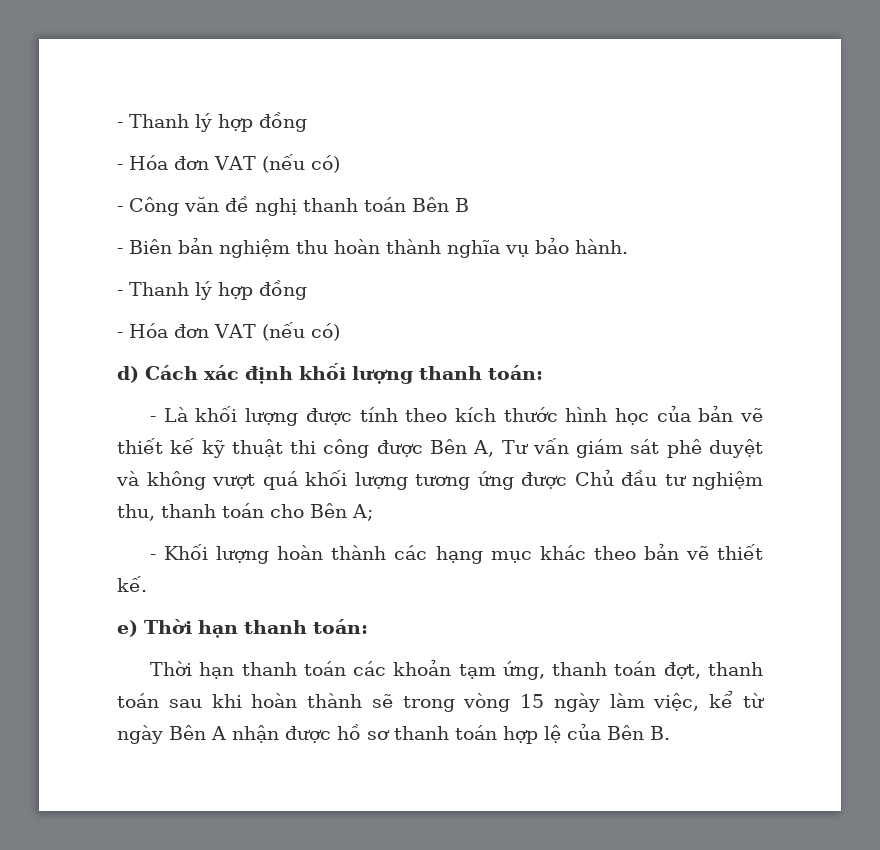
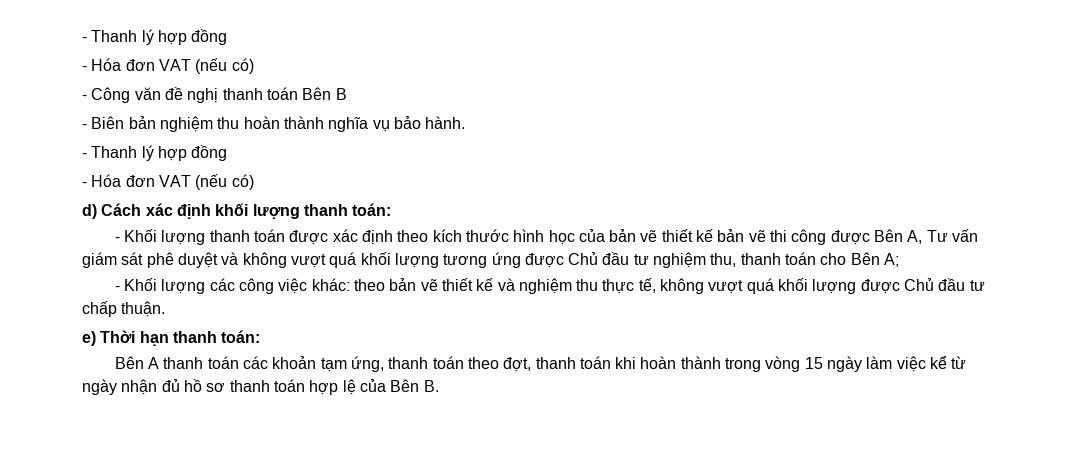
- - Là khối lượng được tính theo kích thước hình học của bản vẽ thiết kế kỹ thuật thi công được Bên A, Tư vấn giám sát phê duyệt và không vượt quá khối lượng tương ứng được Chủ đầu tư nghiệm thu, thanh toán cho Bên A;
+ - Khối lượng thanh toán được xác định theo kích thước hình học của bản vẽ thiết kế bản vẽ thi công được Bên A, Tư vấn giám sát phê duyệt và không vượt quá khối lượng tương ứng được Chủ đầu tư nghiệm thu, thanh toán cho Bên A;
- - Khối lượng hoàn thành các hạng mục khác theo bản vẽ thiết kế.
+ - Khối lượng các công việc khác: theo bản vẽ thiết kế và nghiệm thu thực tế, không vượt quá khối lượng được Chủ đầu tư chấp thuận.
- Thời hạn thanh toán các khoản tạm ứng, thanh toán đợt, thanh toán sau khi hoàn thành sẽ trong vòng 15 ngày làm việc, kể từ ngày Bên A nhận được hồ sơ thanh toán hợp lệ của Bên B.
+ Bên A thanh toán các khoản tạm ứng, thanh toán theo đợt, thanh toán khi hoàn thành trong vòng 15 ngày làm việc kể từ ngày nhận đủ hồ sơ thanh toán hợp lệ của Bên B.

